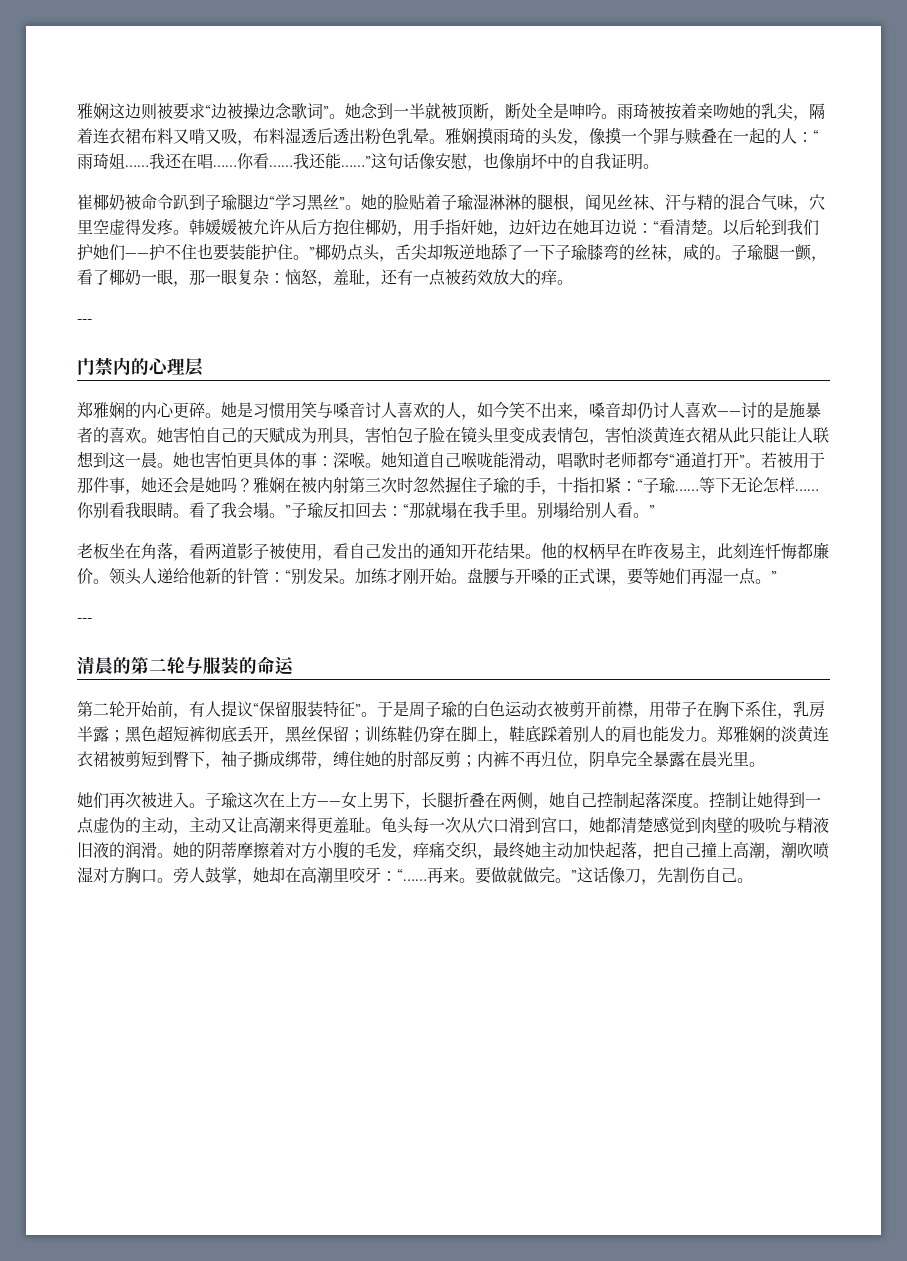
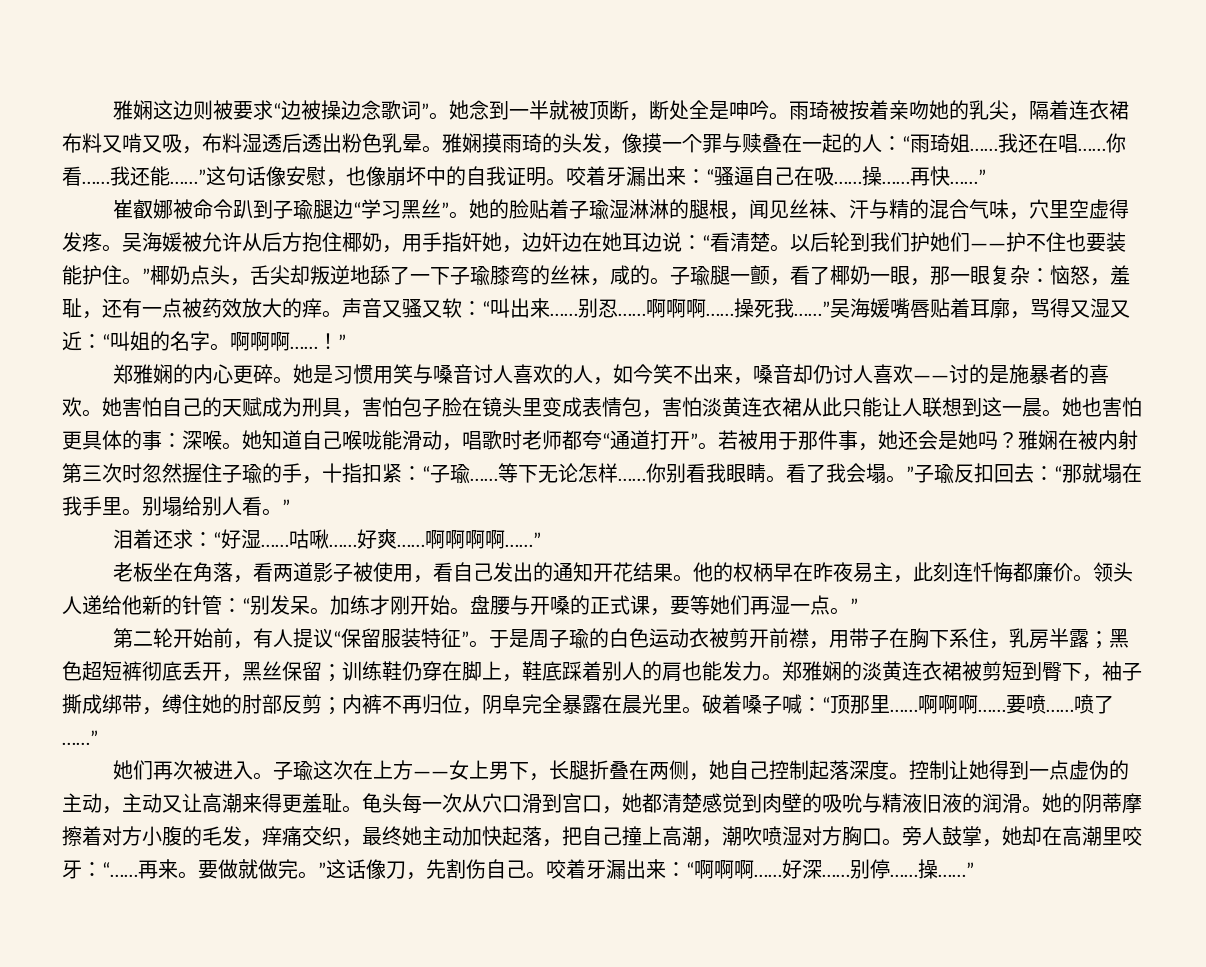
+ 咬着牙漏出来：“骚逼自己在吸……操……再快……”
- 崔椰奶被命令趴到子瑜腿边“学习黑丝”。
+ 崔叡娜被命令趴到子瑜腿边“学习黑丝”。
- 韩媛媛被允许从后方抱住椰奶，用手指奸她，边奸边在她耳边说：“看清楚。
+ 吴海媛被允许从后方抱住椰奶，用手指奸她，边奸边在她耳边说：“看清楚。
- 子瑜腿一颤，看了椰奶一眼，那一眼复杂：恼怒，羞耻，还有一点被药效放大的痒。
- ---
- 门禁内的心理层
+ 子瑜腿一颤，看了椰奶一眼，那一眼复杂：恼怒，羞耻，还有一点被药效放大的痒。声音又骚又软：“叫出来……别忍……啊啊啊……操死我……”吴海媛嘴唇贴着耳廓，骂得又湿又近：“叫姐的名字。啊啊啊……！”
+ 泪着还求：“好湿……咕啾……好爽……啊啊啊啊……”
  盘腰与开嗓的正式课，要等她们再湿一点。”
- ---
- 清晨的第二轮与服装的命运
+ 破着嗓子喊：“顶那里……啊啊啊……要喷……喷了……”
+ 咬着牙漏出来：“啊啊啊……好深……别停……操……”

